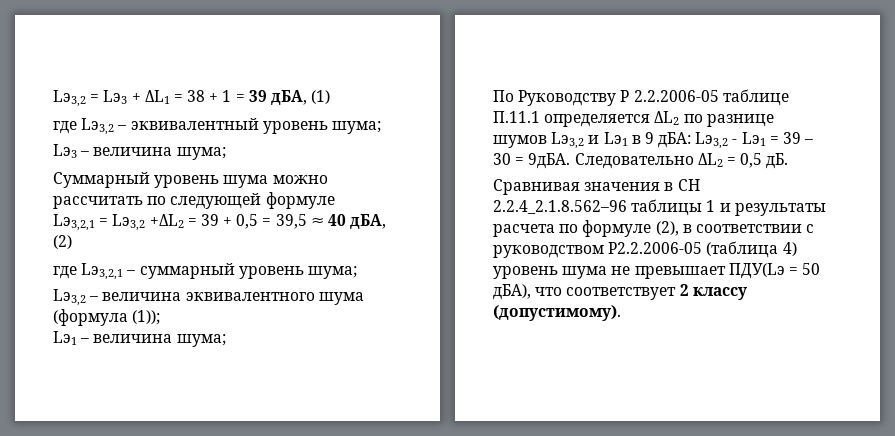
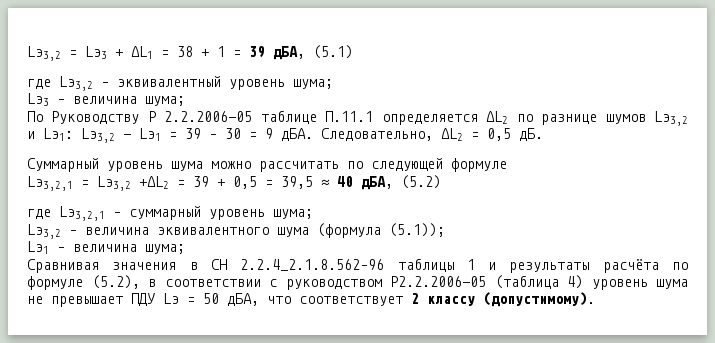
- Lэ3,2 = Lэ3 + ΔL1 = 38 + 1 = 39 дБА, (1)
+ Lэ3,2 = Lэ3 + ΔL1 = 38 + 1 = 39 дБА, (5.1)
+ По Руководству Р 2.2.2006-05 таблице П.11.1 определяется ΔL2 по разнице шумов Lэ3,2 и Lэ1: Lэ3,2 - Lэ1 = 39 – 30 = 9 дБА. Следовательно, ΔL2 = 0,5 дБ.
- Lэ3,2,1 = Lэ3,2 +ΔL2 = 39 + 0,5 = 39,5 ≈ 40 дБА, (2)
+ Lэ3,2,1 = Lэ3,2 +ΔL2 = 39 + 0,5 = 39,5 ≈ 40 дБА, (5.2)
- Lэ3,2 – величина эквивалентного шума (формула (1));
+ Lэ3,2 – величина эквивалентного шума (формула (5.1));
- По Руководству Р 2.2.2006-05 таблице П.11.1 определяется ΔL2 по разнице шумов Lэ3,2 и Lэ1 в 9 дБА: Lэ3,2 - Lэ1 = 39 – 30 = 9дБА. Следовательно ΔL2 = 0,5 дБ.
- Сравнивая значения в СН 2.2.4_2.1.8.562–96 таблицы 1 и результаты расчета по формуле (2), в соответствии с руководством Р2.2.2006-05 (таблица 4) уровень шума не превышает ПДУ(Lэ = 50 дБА), что соответствует 2 классу (допустимому).
+ Сравнивая значения в СН 2.2.4_2.1.8.562–96 таблицы 1 и результаты расчёта по формуле (5.2), в соответствии с руководством Р2.2.2006-05 (таблица 4) уровень шума не превышает ПДУ Lэ = 50 дБА, что соответствует 2 классу (допустимому).

